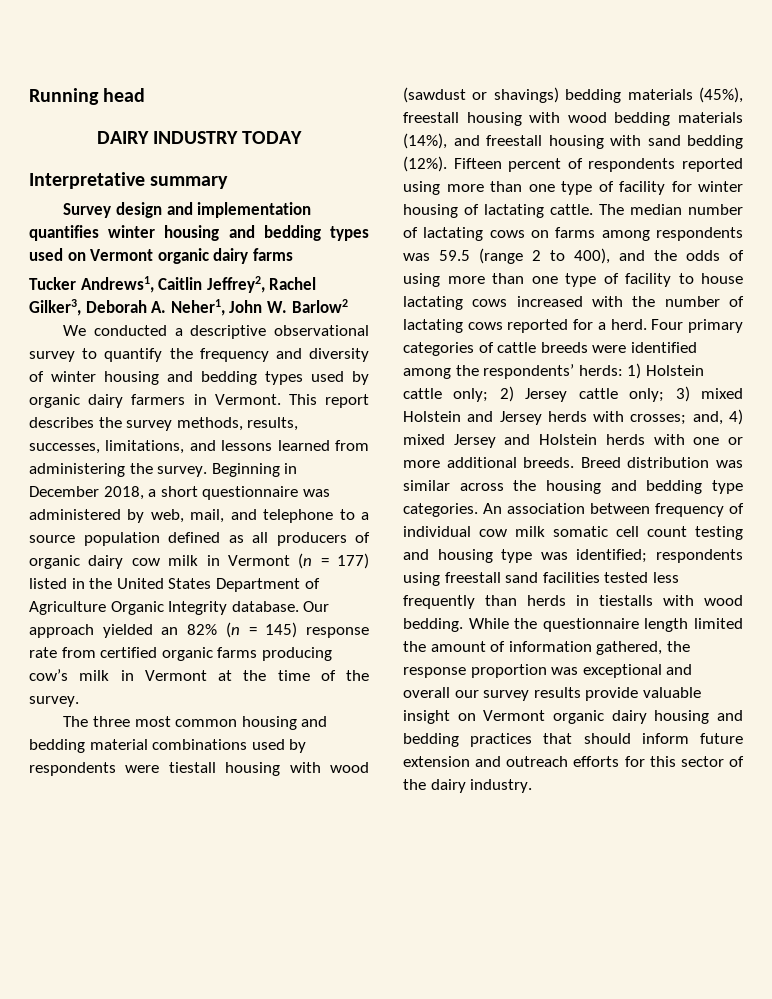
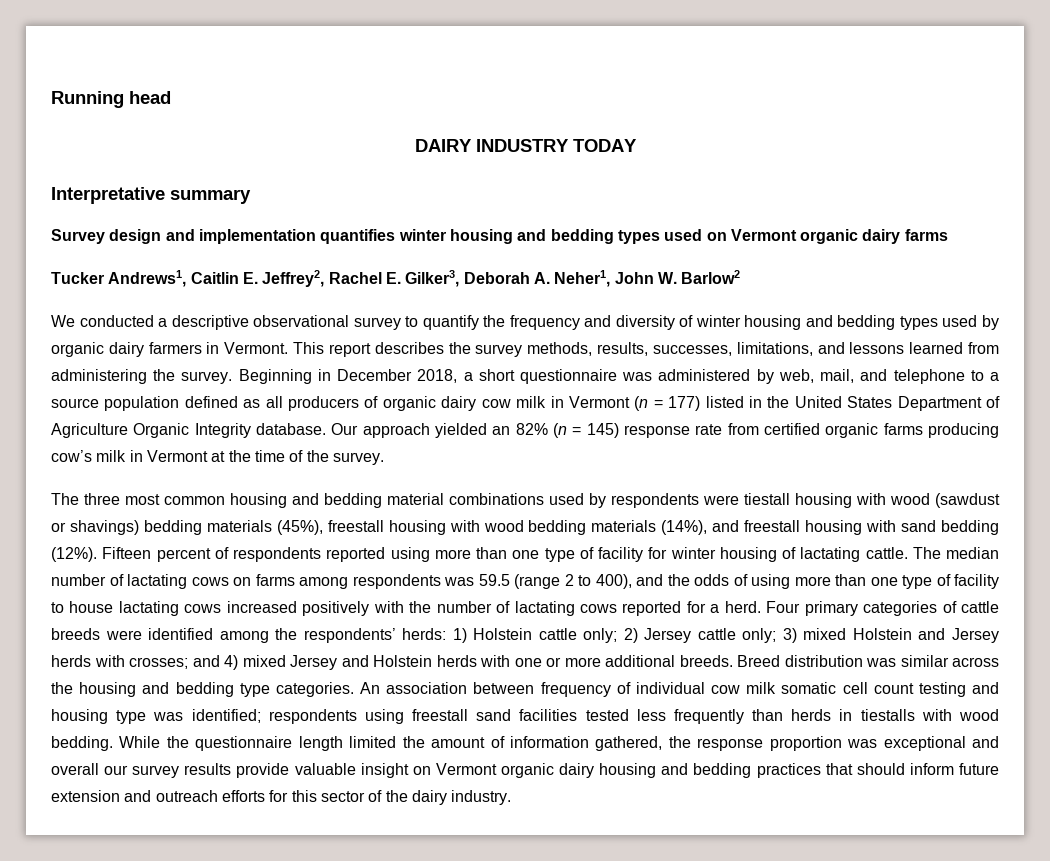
- Tucker Andrews1, Caitlin Jeffrey2, Rachel Gilker3, Deborah A. Neher1, John W. Barlow2
+ Tucker Andrews1, Caitlin E. Jeffrey2, Rachel E. Gilker3, Deborah A. Neher1, John W. Barlow2
- The median number of lactating cows on farms among respondents was 59.5 (range 2 to 400), and the odds of using more than one type of facility to house lactating cows increased with the number of lactating cows reported for a herd.
+ The median number of lactating cows on farms among respondents was 59.5 (range 2 to 400), and the odds of using more than one type of facility to house lactating cows increased positively with the number of lactating cows reported for a herd.
- Four primary categories of cattle breeds were identified among the respondents’ herds: 1) Holstein cattle only; 2) Jersey cattle only; 3) mixed Holstein and Jersey herds with crosses; and, 4) mixed Jersey and Holstein herds with one or more additional breeds.
+ Four primary categories of cattle breeds were identified among the respondents’ herds: 1) Holstein cattle only; 2) Jersey cattle only; 3) mixed Holstein and Jersey herds with crosses; and 4) mixed Jersey and Holstein herds with one or more additional breeds.

